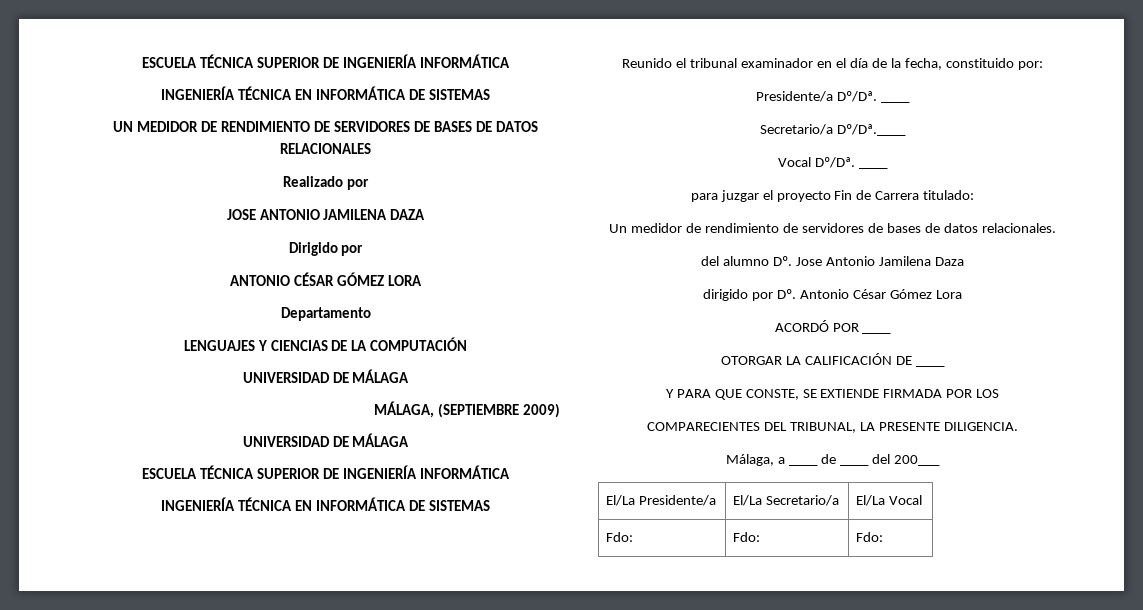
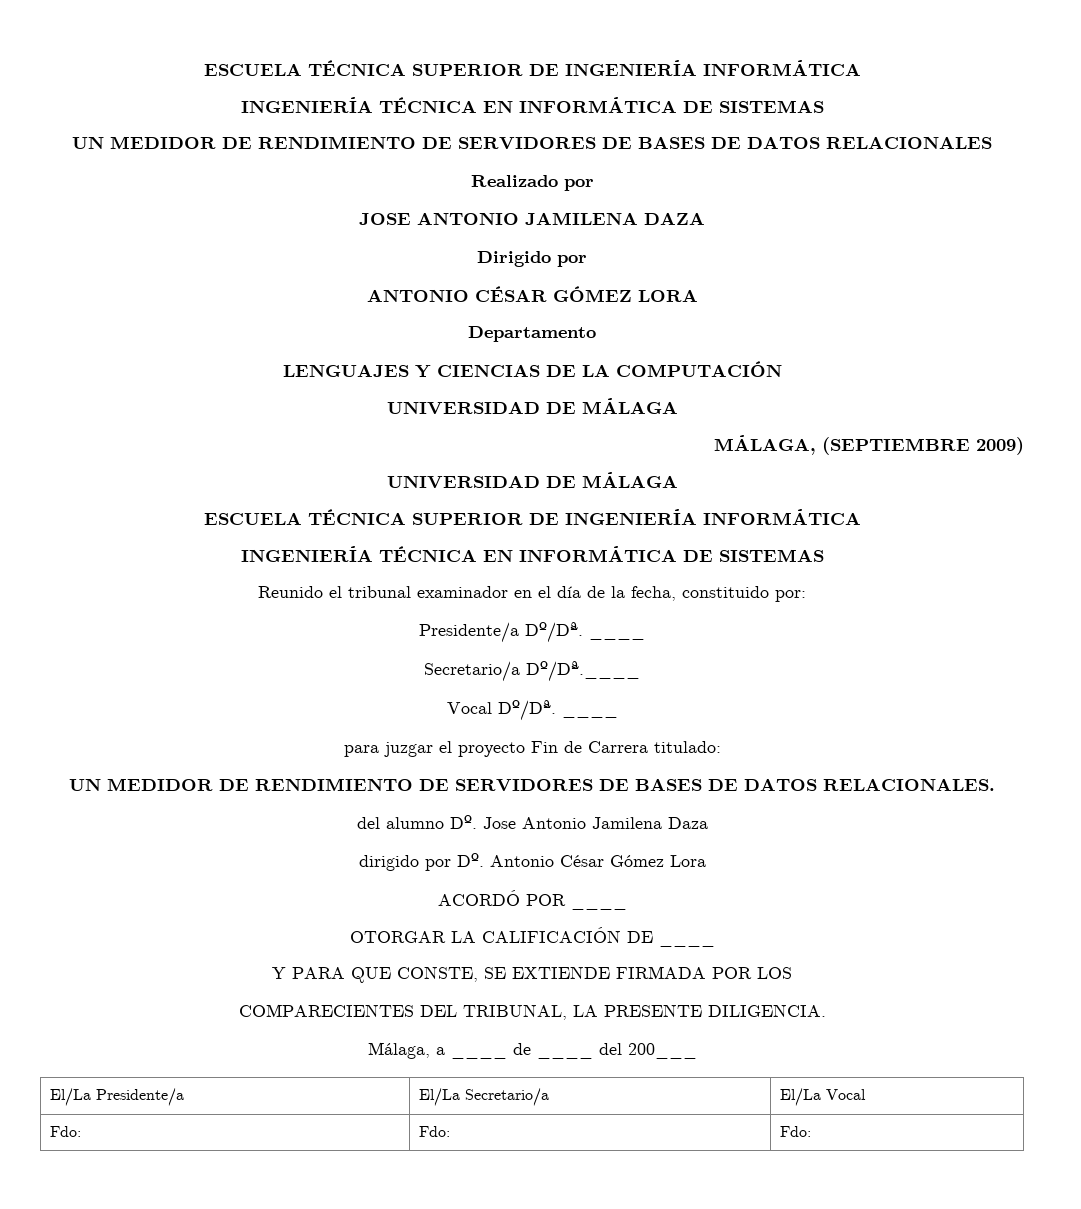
- Un medidor de rendimiento de servidores de bases de datos relacionales.
+ UN MEDIDOR DE RENDIMIENTO DE SERVIDORES DE BASES DE DATOS RELACIONALES.

